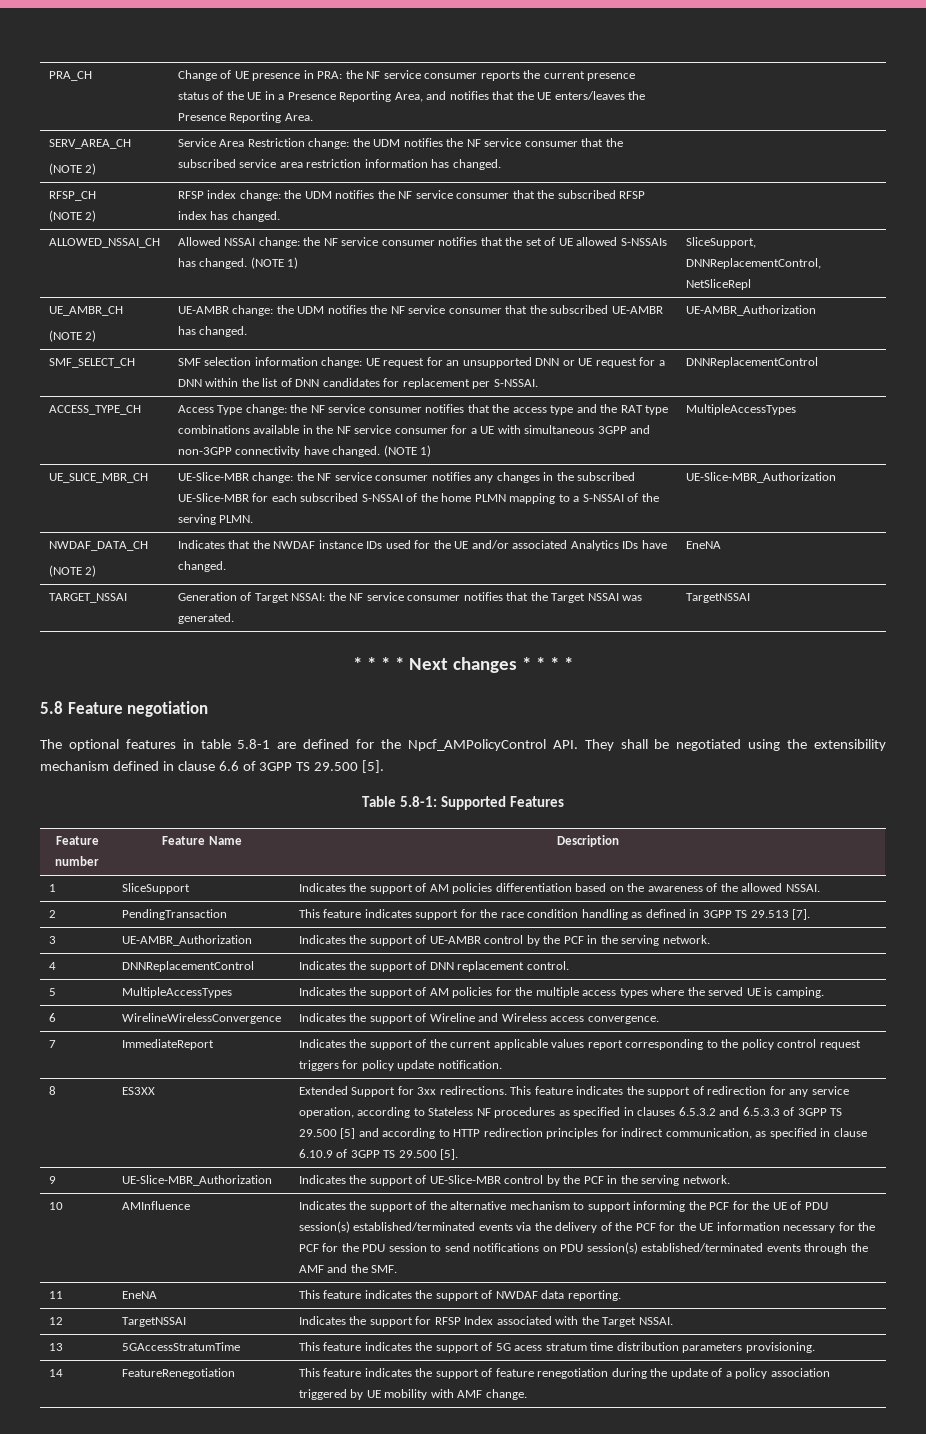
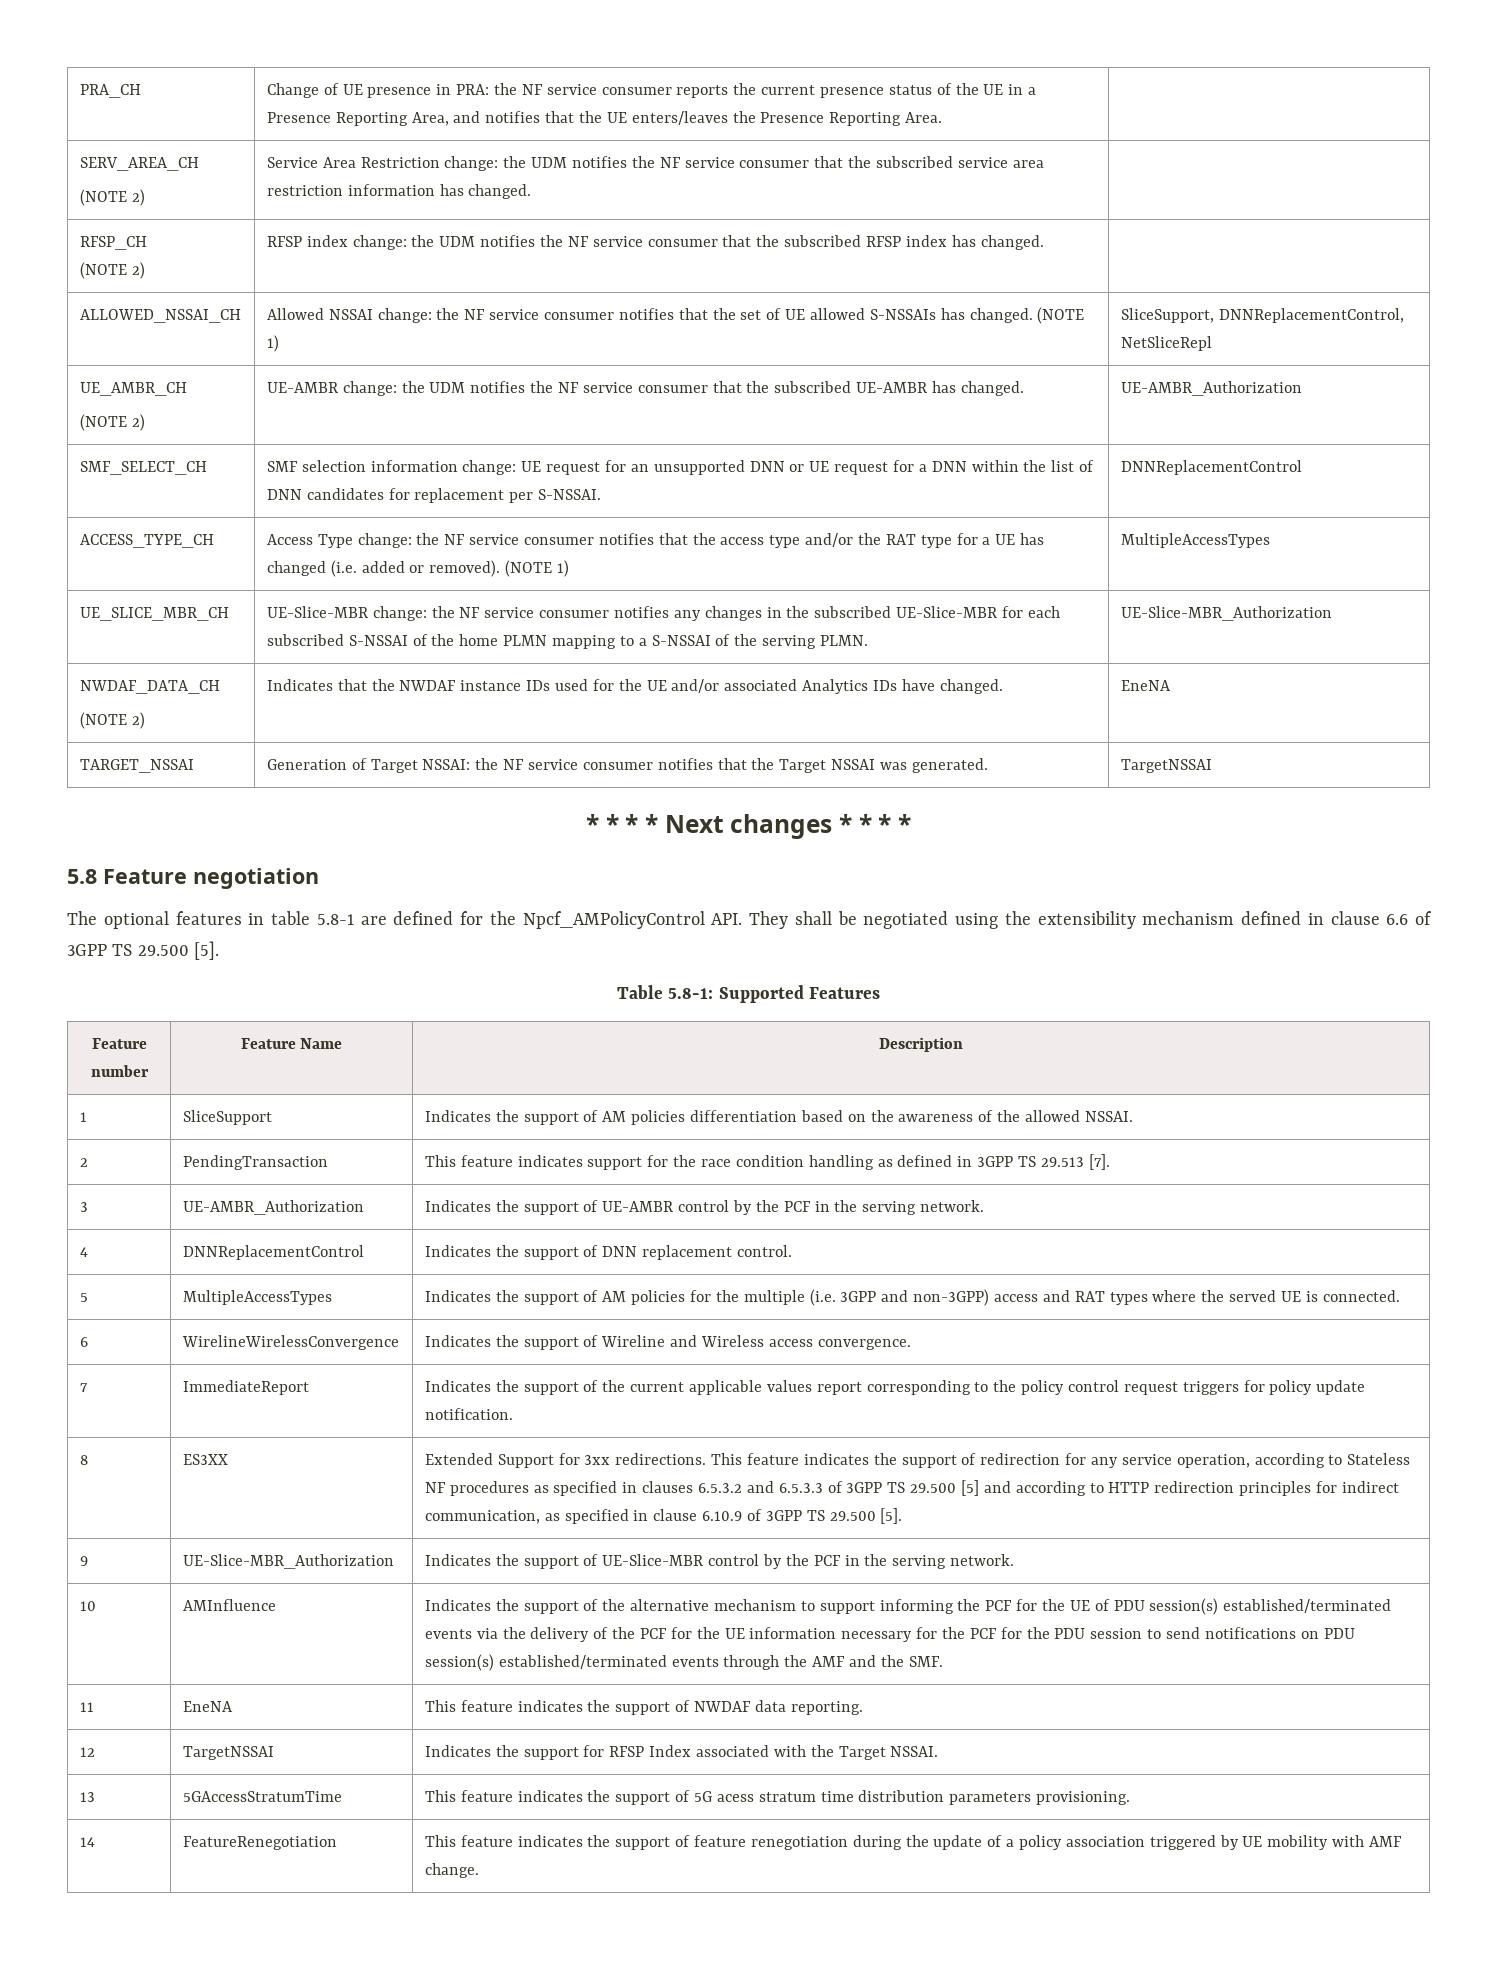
- ACCESS_TYPE_CH | Access Type change: the NF service consumer notifies that the access type and the RAT type combinations available in the NF service consumer for a UE with simultaneous 3GPP and non-3GPP connectivity have changed. (NOTE 1) | MultipleAccessTypes
+ ACCESS_TYPE_CH | Access Type change: the NF service consumer notifies that the access type and/or the RAT type for a UE has changed (i.e. added or removed). (NOTE 1) | MultipleAccessTypes
- 5 | MultipleAccessTypes | Indicates the support of AM policies for the multiple access types where the served UE is camping.
+ 5 | MultipleAccessTypes | Indicates the support of AM policies for the multiple (i.e. 3GPP and non-3GPP) access and RAT types where the served UE is connected.

